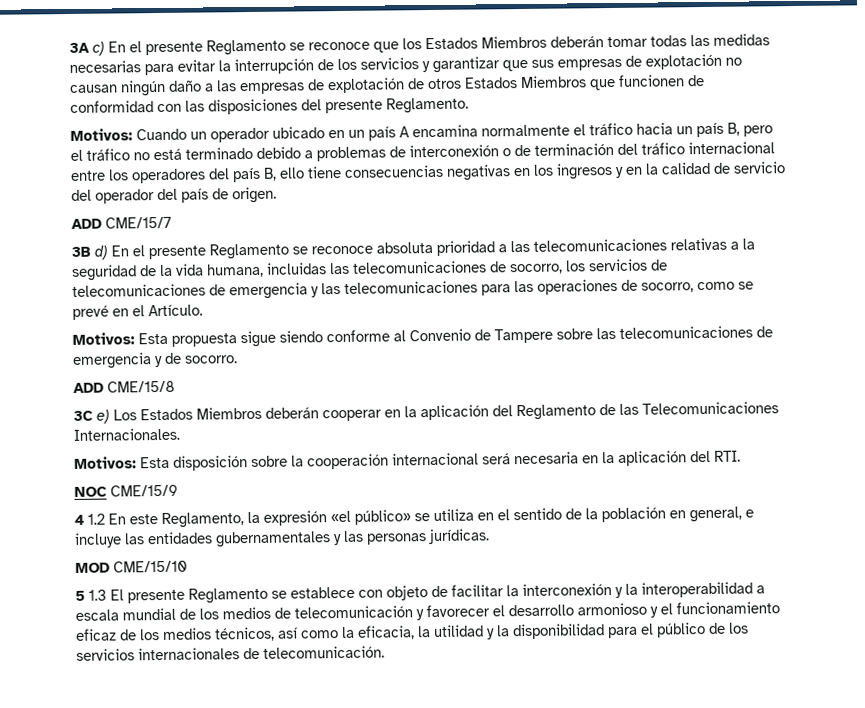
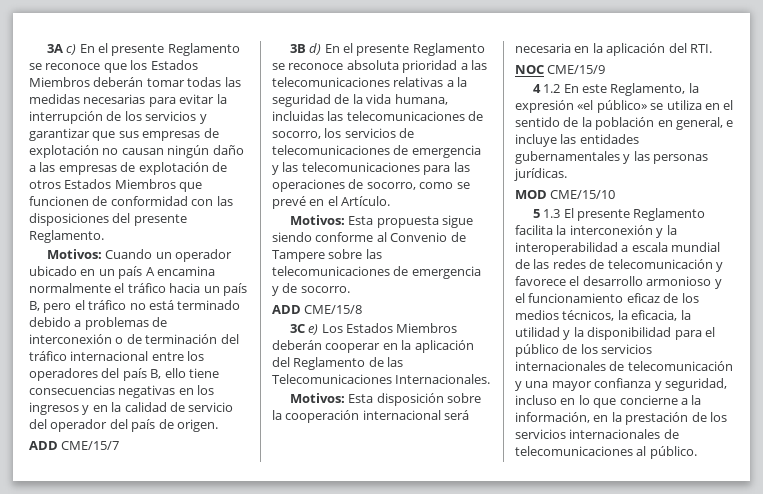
- 5 1.3 El presente Reglamento se establece con objeto de facilitar la interconexión y la interoperabilidad a escala mundial de los medios de telecomunicación y favorecer el desarrollo armonioso y el funcionamiento eficaz de los medios técnicos, así como la eficacia, la utilidad y la disponibilidad para el público de los servicios internacionales de telecomunicación.
+ 5 1.3 El presente Reglamento facilita la interconexión y la interoperabilidad a escala mundial de las redes de telecomunicación y favorece el desarrollo armonioso y el funcionamiento eficaz de los medios técnicos, la eficacia, la utilidad y la disponibilidad para el público de los servicios internacionales de telecomunicación y una mayor confianza y seguridad, incluso en lo que concierne a la información, en la prestación de los servicios internacionales de telecomunicaciones al público.

